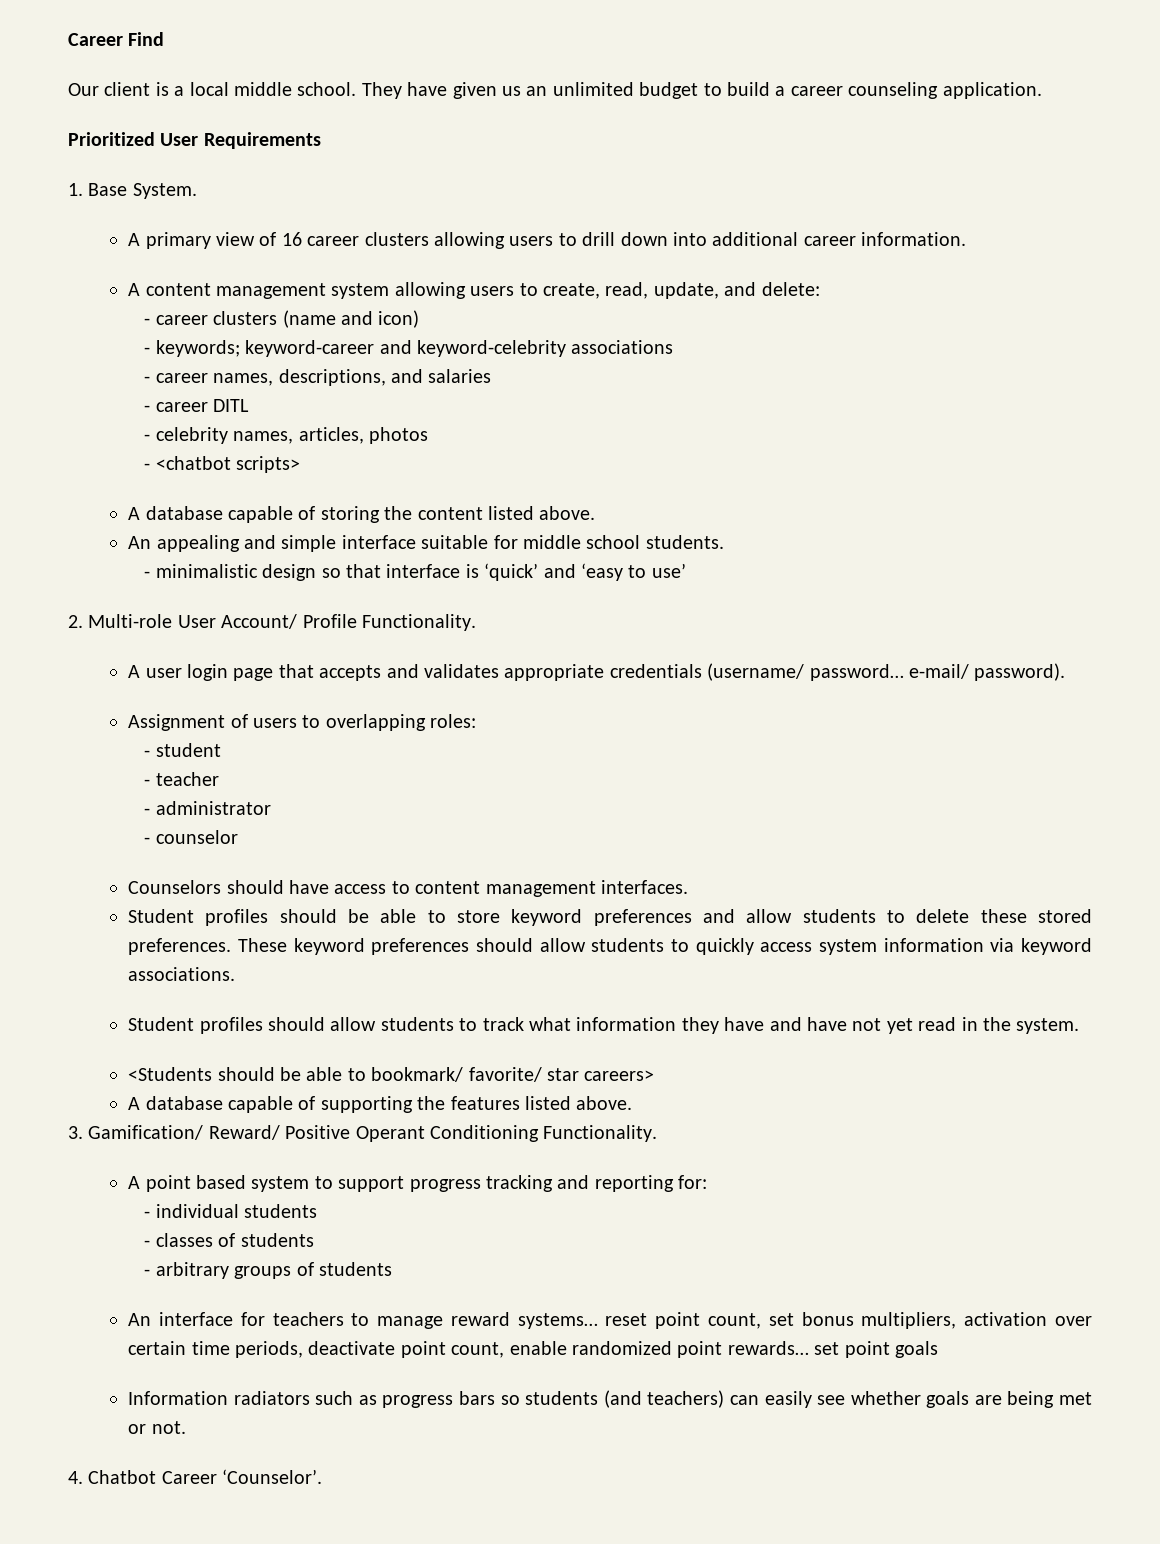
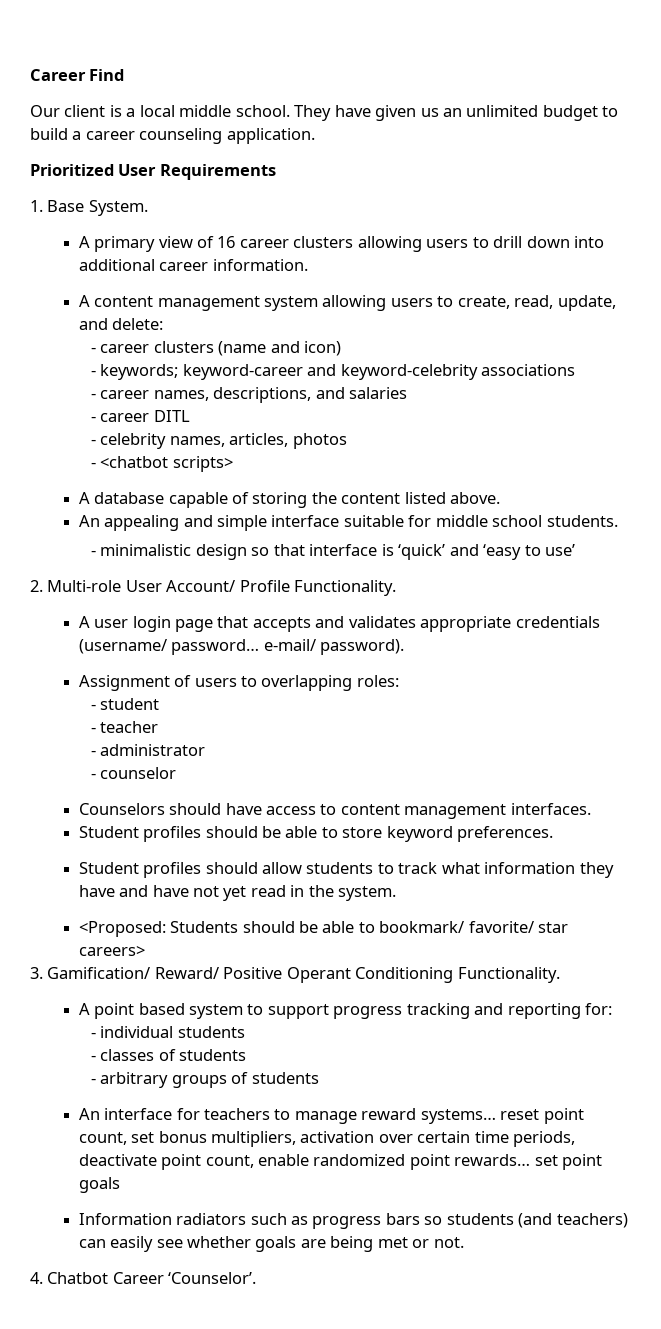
- Student profiles should be able to store keyword preferences and allow students to delete these stored preferences. These keyword preferences should allow students to quickly access system information via keyword associations.
+ Student profiles should be able to store keyword preferences.
- <Students should be able to bookmark/ favorite/ star careers>
+ <Proposed: Students should be able to bookmark/ favorite/ star careers>
- A database capable of supporting the features listed above.

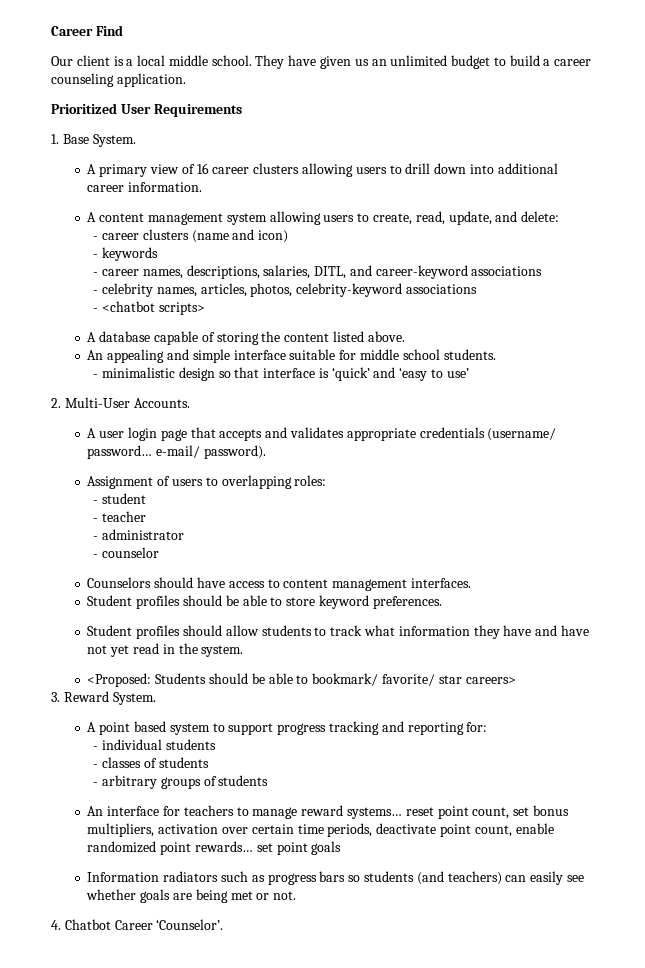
- - keywords; keyword-career and keyword-celebrity associations
+ - keywords
- - career names, descriptions, and salaries
- - career DITL
+ - career names, descriptions, salaries, DITL, and career-keyword associations
- - celebrity names, articles, photos
+ - celebrity names, articles, photos, celebrity-keyword associations
- 2. Multi-role User Account/ Profile Functionality.
+ 2. Multi-User Accounts.
- 3. Gamification/ Reward/ Positive Operant Conditioning Functionality.
+ 3. Reward System.

